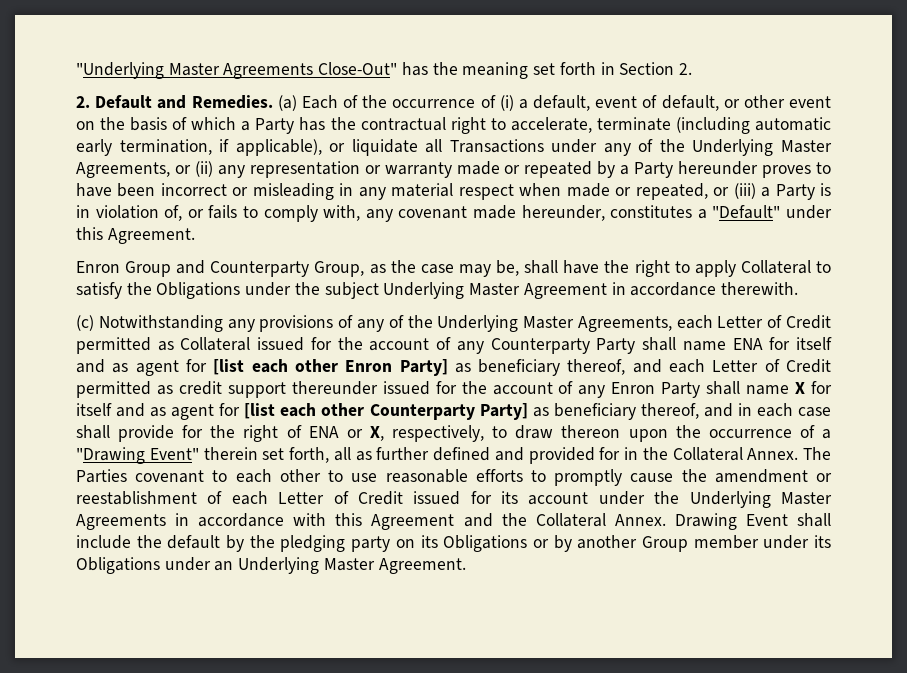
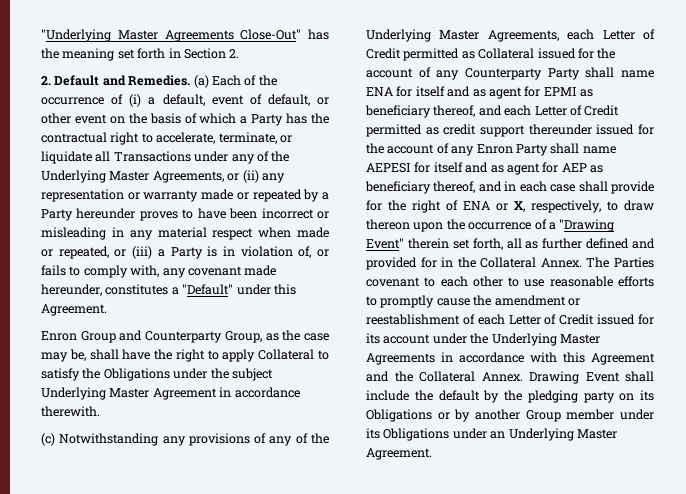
- (a) Each of the occurrence of (i) a default, event of default, or other event on the basis of which a Party has the contractual right to accelerate, terminate (including automatic early termination, if applicable), or liquidate all Transactions under any of the Underlying Master Agreements, or (ii) any representation or warranty made or repeated by a Party hereunder proves to have been incorrect or misleading in any material respect when made or repeated, or (iii) a Party is in violation of, or fails to comply with, any covenant made hereunder, constitutes a "Default" under this Agreement.
+ (a) Each of the occurrence of (i) a default, event of default, or other event on the basis of which a Party has the contractual right to accelerate, terminate, or liquidate all Transactions under any of the Underlying Master Agreements, or (ii) any representation or warranty made or repeated by a Party hereunder proves to have been incorrect or misleading in any material respect when made or repeated, or (iii) a Party is in violation of, or fails to comply with, any covenant made hereunder, constitutes a "Default" under this Agreement.
- (c) Notwithstanding any provisions of any of the Underlying Master Agreements, each Letter of Credit permitted as Collateral issued for the account of any Counterparty Party shall name ENA for itself and as agent for [list each other Enron Party] as beneficiary thereof, and each Letter of Credit permitted as credit support thereunder issued for the account of any Enron Party shall name X for itself and as agent for [list each other Counterparty Party] as beneficiary thereof, and in each case shall provide for the right of ENA or X, respectively, to draw thereon upon the occurrence of a "Drawing Event" therein set forth, all as further defined and provided for in the Collateral Annex.
+ (c) Notwithstanding any provisions of any of the Underlying Master Agreements, each Letter of Credit permitted as Collateral issued for the account of any Counterparty Party shall name ENA for itself and as agent for EPMI as beneficiary thereof, and each Letter of Credit permitted as credit support thereunder issued for the account of any Enron Party shall name AEPESI for itself and as agent for AEP as beneficiary thereof, and in each case shall provide for the right of ENA or X, respectively, to draw thereon upon the occurrence of a "Drawing Event" therein set forth, all as further defined and provided for in the Collateral Annex.

